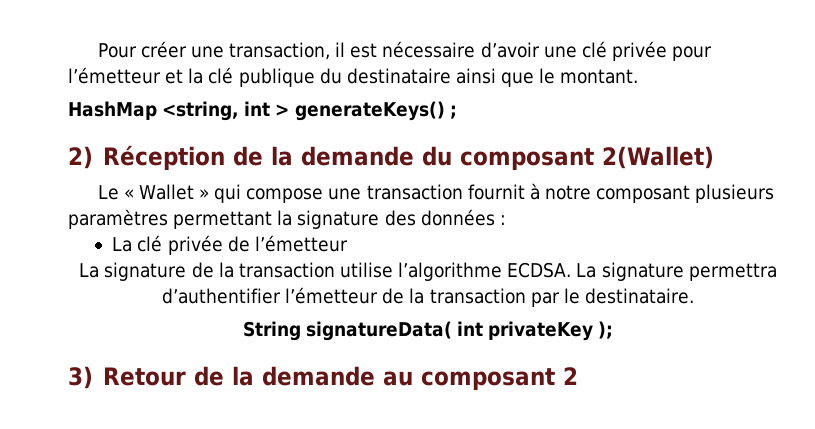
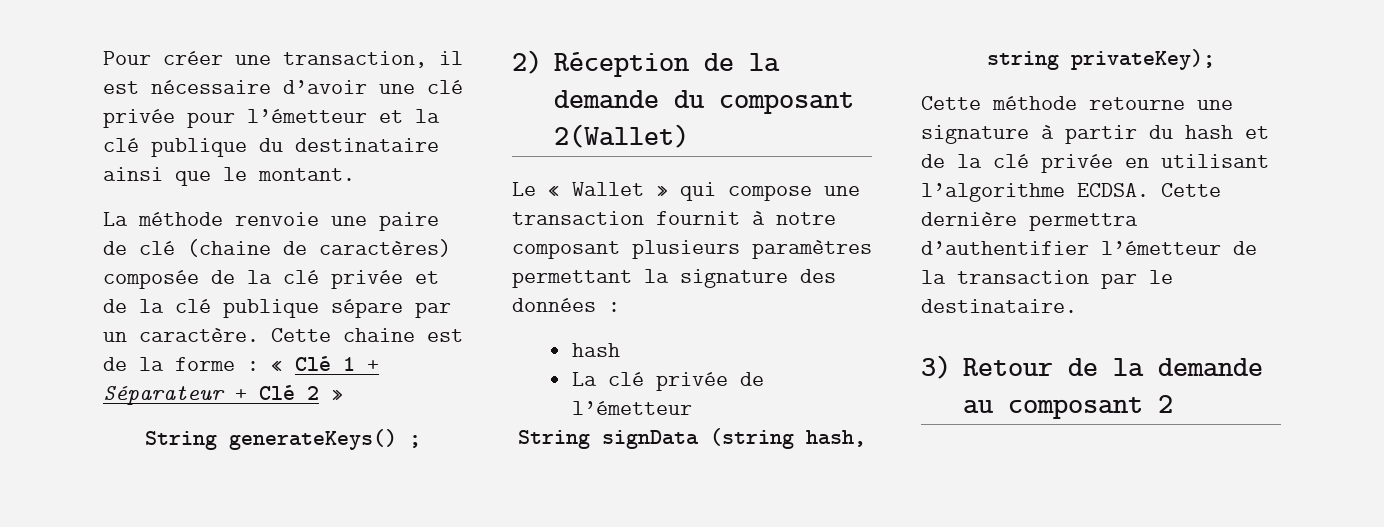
- HashMap <string, int > generateKeys() ;
+ La méthode renvoie une paire de clé (chaine de caractères) composée de la clé privée et de la clé publique sépare par un caractère. Cette chaine est de la forme : « Clé 1 + Séparateur + Clé 2 »
+ String generateKeys() ;
  Le « Wallet » qui compose une transaction fournit à notre composant plusieurs paramètres permettant la signature des données :
+ hash
- La signature de la transaction utilise l’algorithme ECDSA. La signature permettra d’authentifier l’émetteur de la transaction par le destinataire.
+ String signData (string hash, string privateKey);
+ Cette méthode retourne une signature à partir du hash et de la clé privée en utilisant l’algorithme ECDSA. Cette dernière permettra d’authentifier l’émetteur de la transaction par le destinataire.
- String signatureData( int privateKey );

